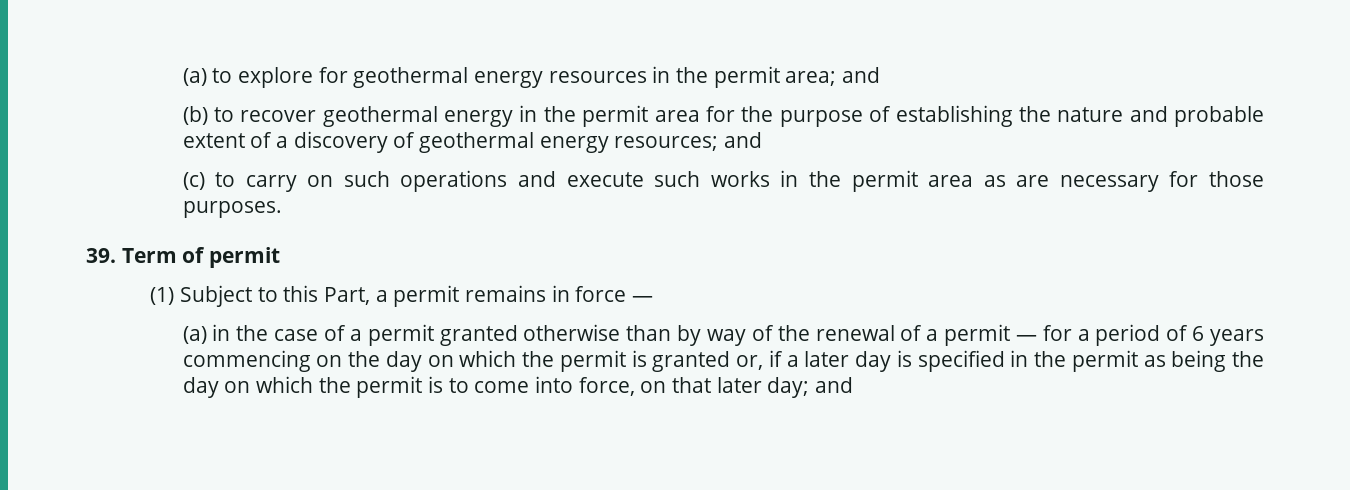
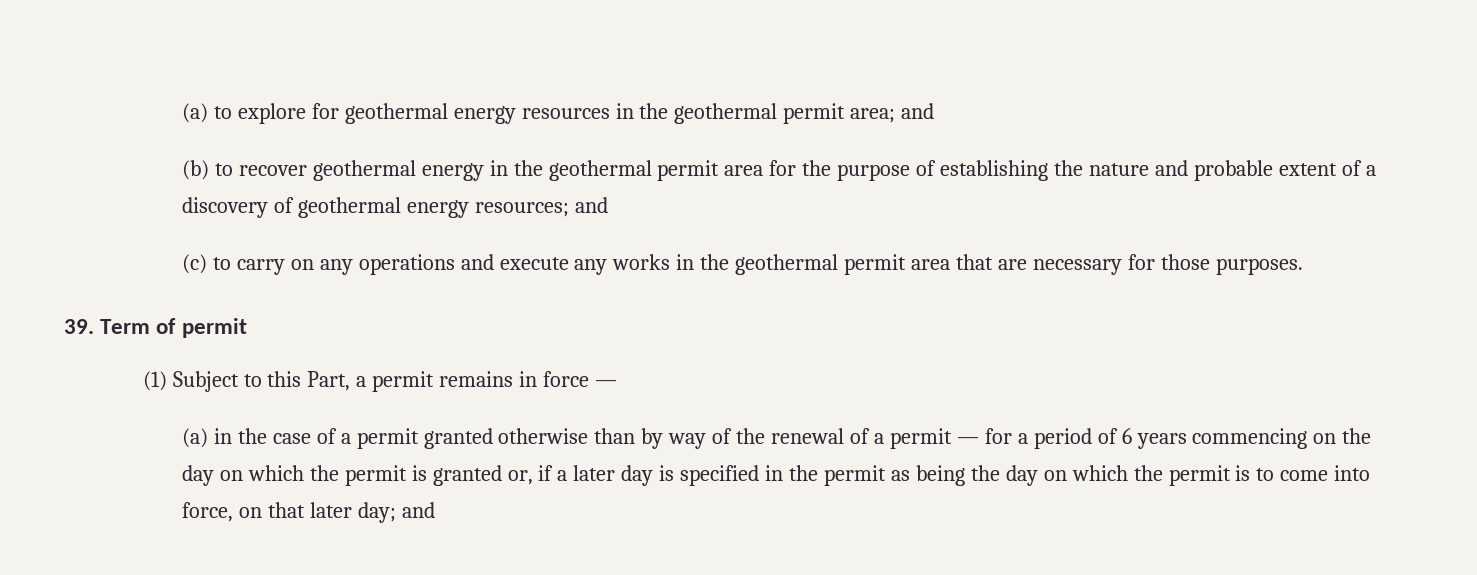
- (a) to explore for geothermal energy resources in the permit area; and
+ (a) to explore for geothermal energy resources in the geothermal permit area; and
- (b) to recover geothermal energy in the permit area for the purpose of establishing the nature and probable extent of a discovery of geothermal energy resources; and
+ (b) to recover geothermal energy in the geothermal permit area for the purpose of establishing the nature and probable extent of a discovery of geothermal energy resources; and
- (c) to carry on such operations and execute such works in the permit area as are necessary for those purposes.
+ (c) to carry on any operations and execute any works in the geothermal permit area that are necessary for those purposes.

